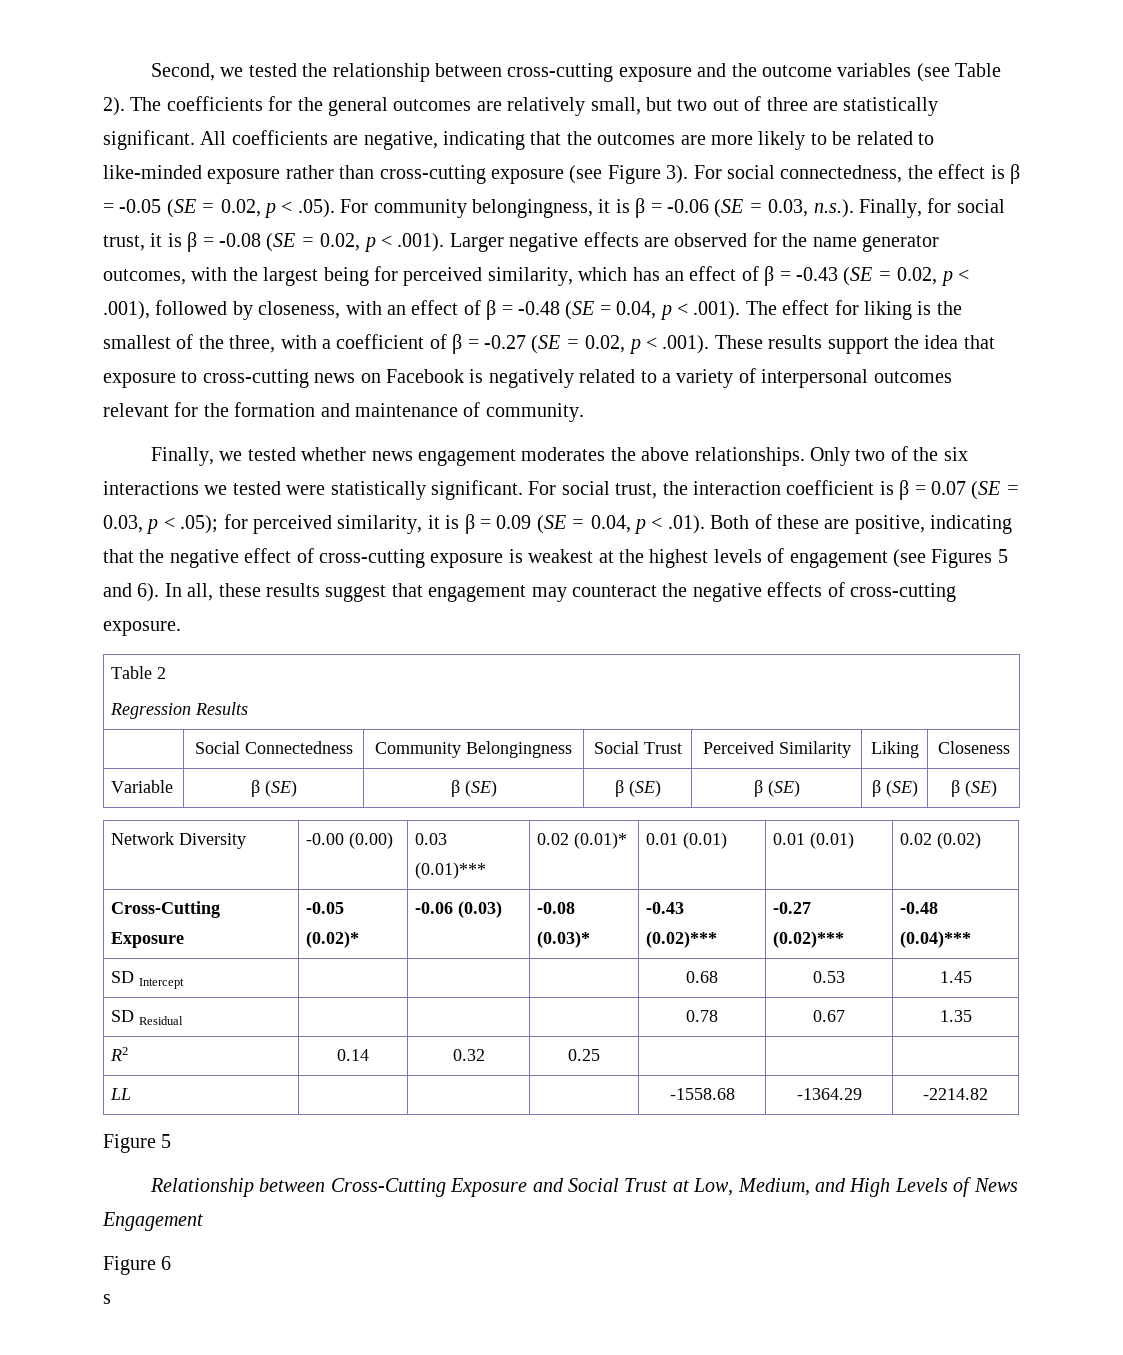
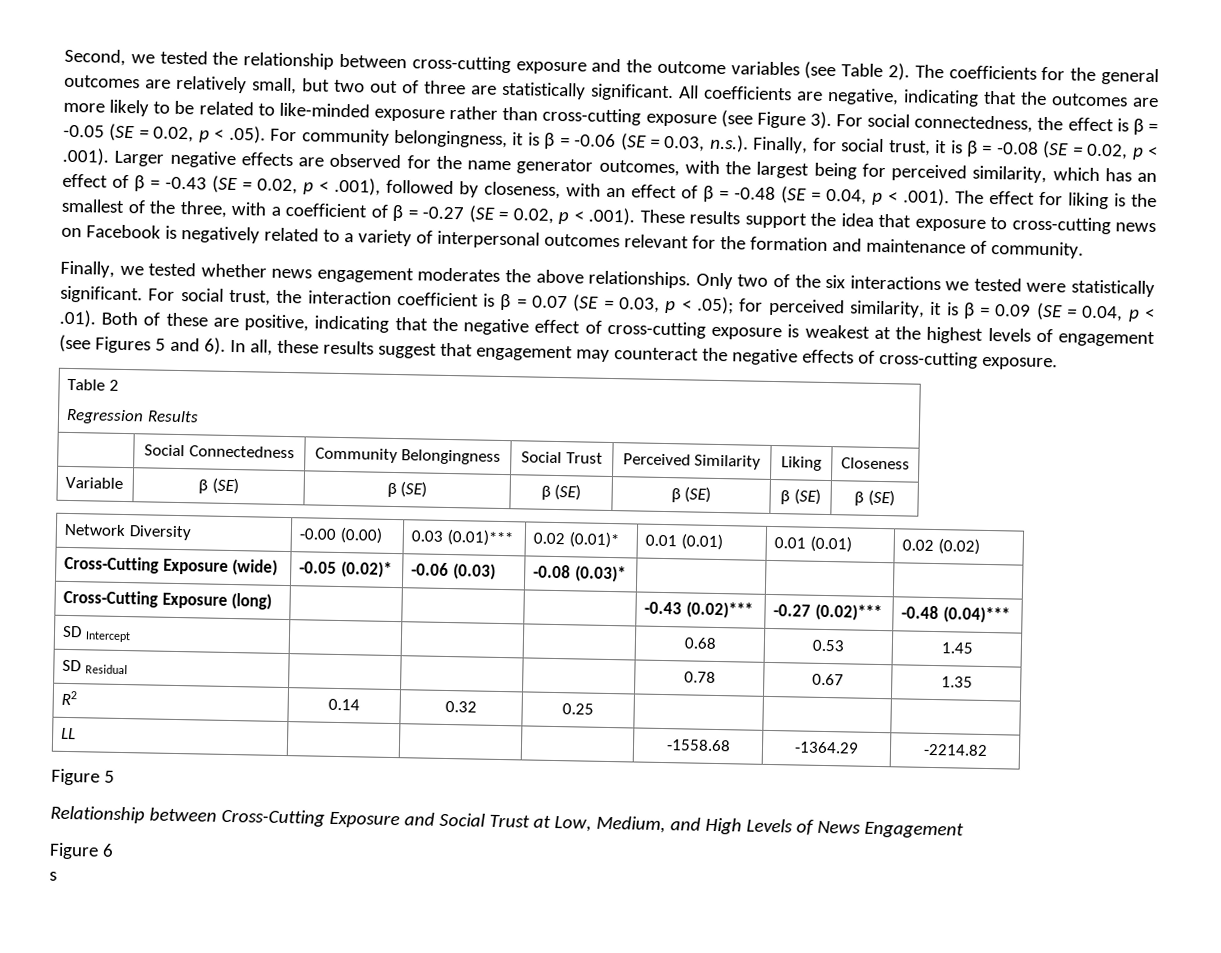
- Cross-Cutting Exposure | -0.05 (0.02)* | -0.06 (0.03) | -0.08 (0.03)* | -0.43 (0.02)*** | -0.27 (0.02)*** | -0.48 (0.04)***
+ Cross-Cutting Exposure (wide) | -0.05 (0.02)* | -0.06 (0.03) | -0.08 (0.03)* | | |
+ Cross-Cutting Exposure (long) | | | | -0.43 (0.02)*** | -0.27 (0.02)*** | -0.48 (0.04)***

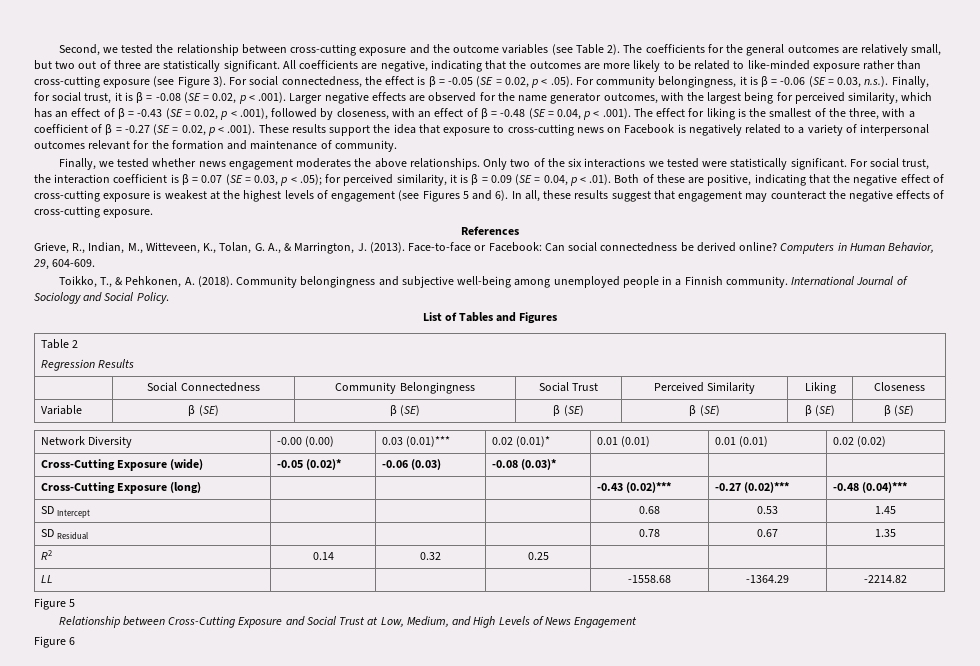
+ References
+ Grieve, R., Indian, M., Witteveen, K., Tolan, G. A., & Marrington, J. (2013). Face-to-face or Facebook: Can social connectedness be derived online? Computers in Human Behavior, 29, 604-609.
+ Toikko, T., & Pehkonen, A. (2018). Community belongingness and subjective well-being among unemployed people in a Finnish community. International Journal of Sociology and Social Policy.
+ List of Tables and Figures
- s

